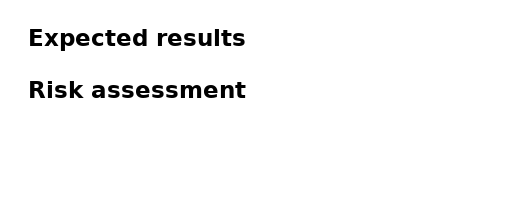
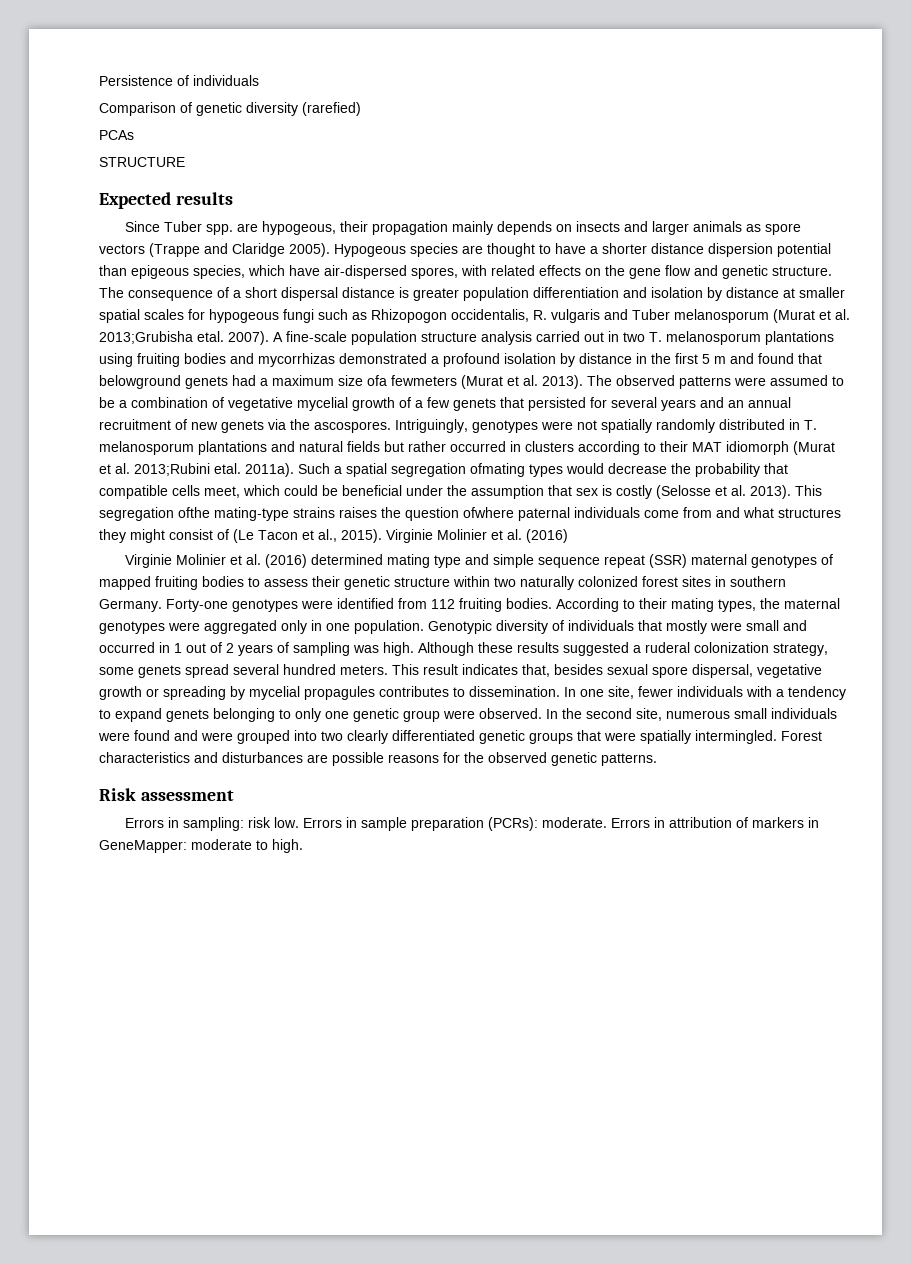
+ Persistence of individuals
+ Comparison of genetic diversity (rarefied)
+ PCAs
+ STRUCTURE
  Expected results
+ Since Tuber spp. are hypogeous, their propagation mainly depends on insects and larger animals as spore vectors (Trappe and Claridge 2005). Hypogeous species are thought to have a shorter distance dispersion potential than epigeous species, which have air-dispersed spores, with related effects on the gene flow and genetic structure. The consequence of a short dispersal distance is greater population differentiation and isolation by distance at smaller spatial scales for hypogeous fungi such as Rhizopogon occidentalis, R. vulgaris and Tuber melanosporum (Murat et al. 2013;Grubisha etal. 2007). A fine-scale population structure analysis carried out in two T. melanosporum plantations using fruiting bodies and mycorrhizas demonstrated a profound isolation by distance in the first 5 m and found that belowground genets had a maximum size ofa fewmeters (Murat et al. 2013). The observed patterns were assumed to be a combination of vegetative mycelial growth of a few genets that persisted for several years and an annual recruitment of new genets via the ascospores. Intriguingly, genotypes were not spatially randomly distributed in T. melanosporum plantations and natural fields but rather occurred in clusters according to their MAT idiomorph (Murat et al. 2013;Rubini etal. 2011a). Such a spatial segregation ofmating types would decrease the probability that compatible cells meet, which could be beneficial under the assumption that sex is costly (Selosse et al. 2013). This segregation ofthe mating-type strains raises the question ofwhere paternal individuals come from and what structures they might consist of (Le Tacon et al., 2015). Virginie Molinier et al. (2016)
+ Virginie Molinier et al. (2016) determined mating type and simple sequence repeat (SSR) maternal genotypes of mapped fruiting bodies to assess their genetic structure within two naturally colonized forest sites in southern Germany. Forty-one genotypes were identified from 112 fruiting bodies. According to their mating types, the maternal genotypes were aggregated only in one population. Genotypic diversity of individuals that mostly were small and occurred in 1 out of 2 years of sampling was high. Although these results suggested a ruderal colonization strategy, some genets spread several hundred meters. This result indicates that, besides sexual spore dispersal, vegetative growth or spreading by mycelial propagules contributes to dissemination. In one site, fewer individuals with a tendency to expand genets belonging to only one genetic group were observed. In the second site, numerous small individuals were found and were grouped into two clearly differentiated genetic groups that were spatially intermingled. Forest characteristics and disturbances are possible reasons for the observed genetic patterns.
  Risk assessment
+ Errors in sampling: risk low. Errors in sample preparation (PCRs): moderate. Errors in attribution of markers in GeneMapper: moderate to high.

